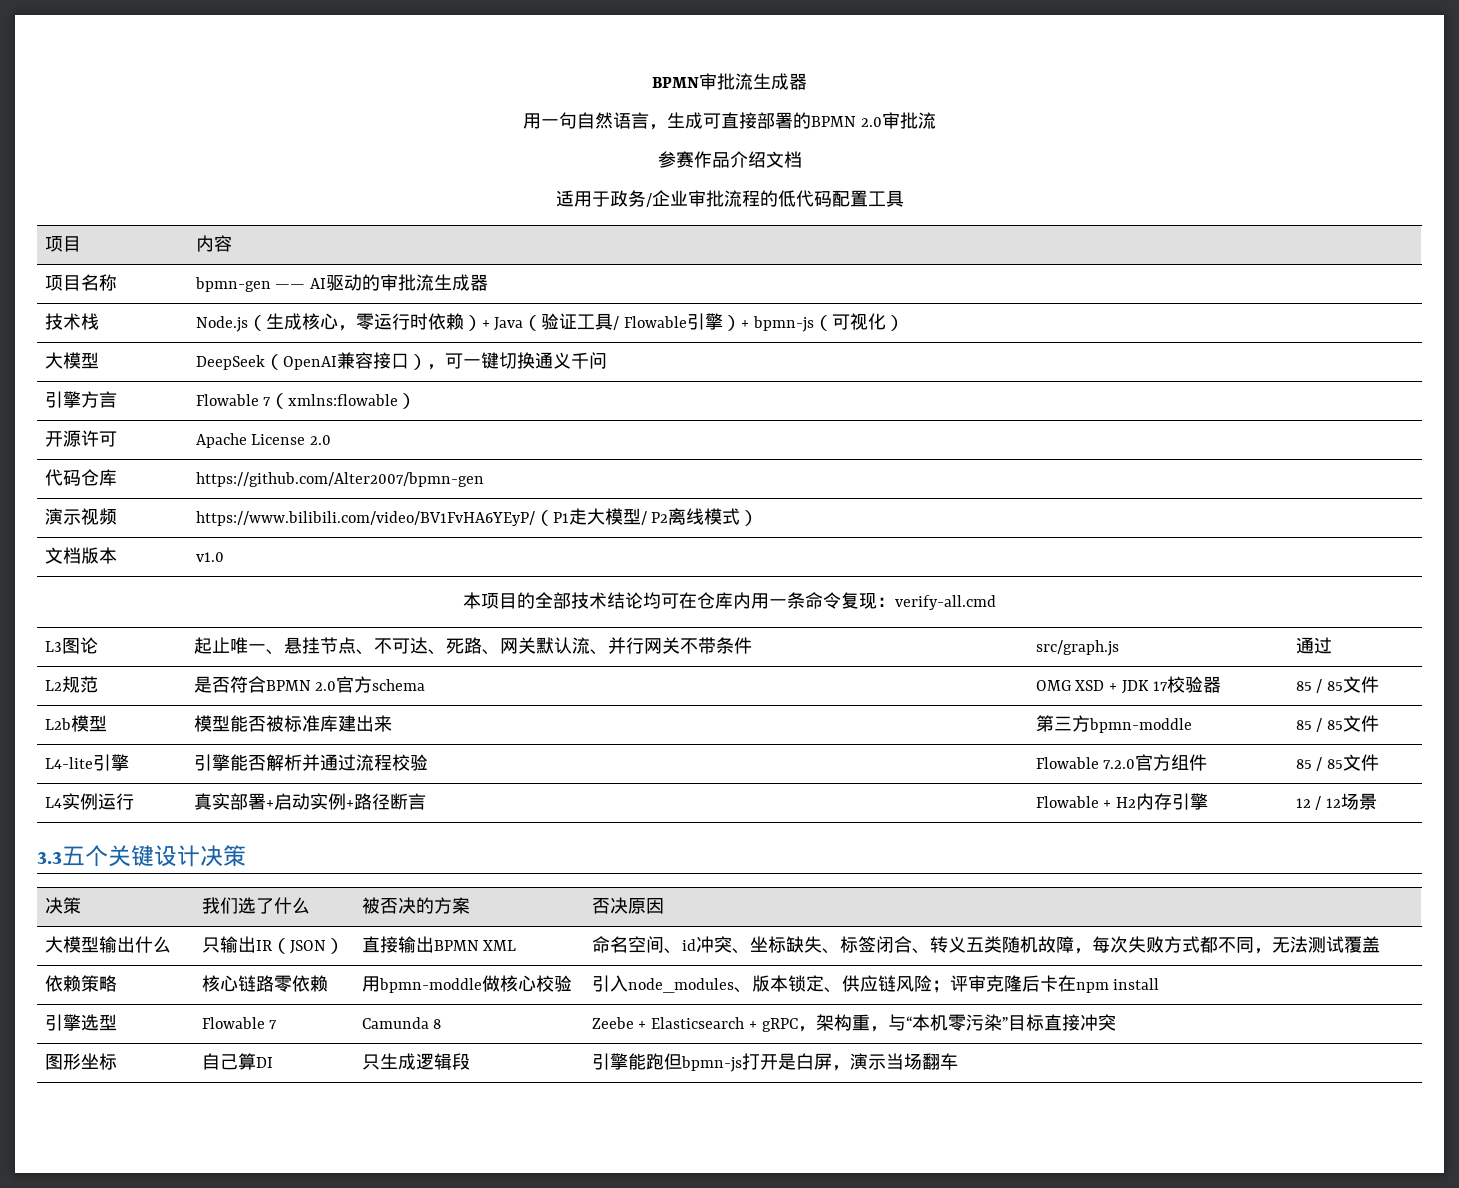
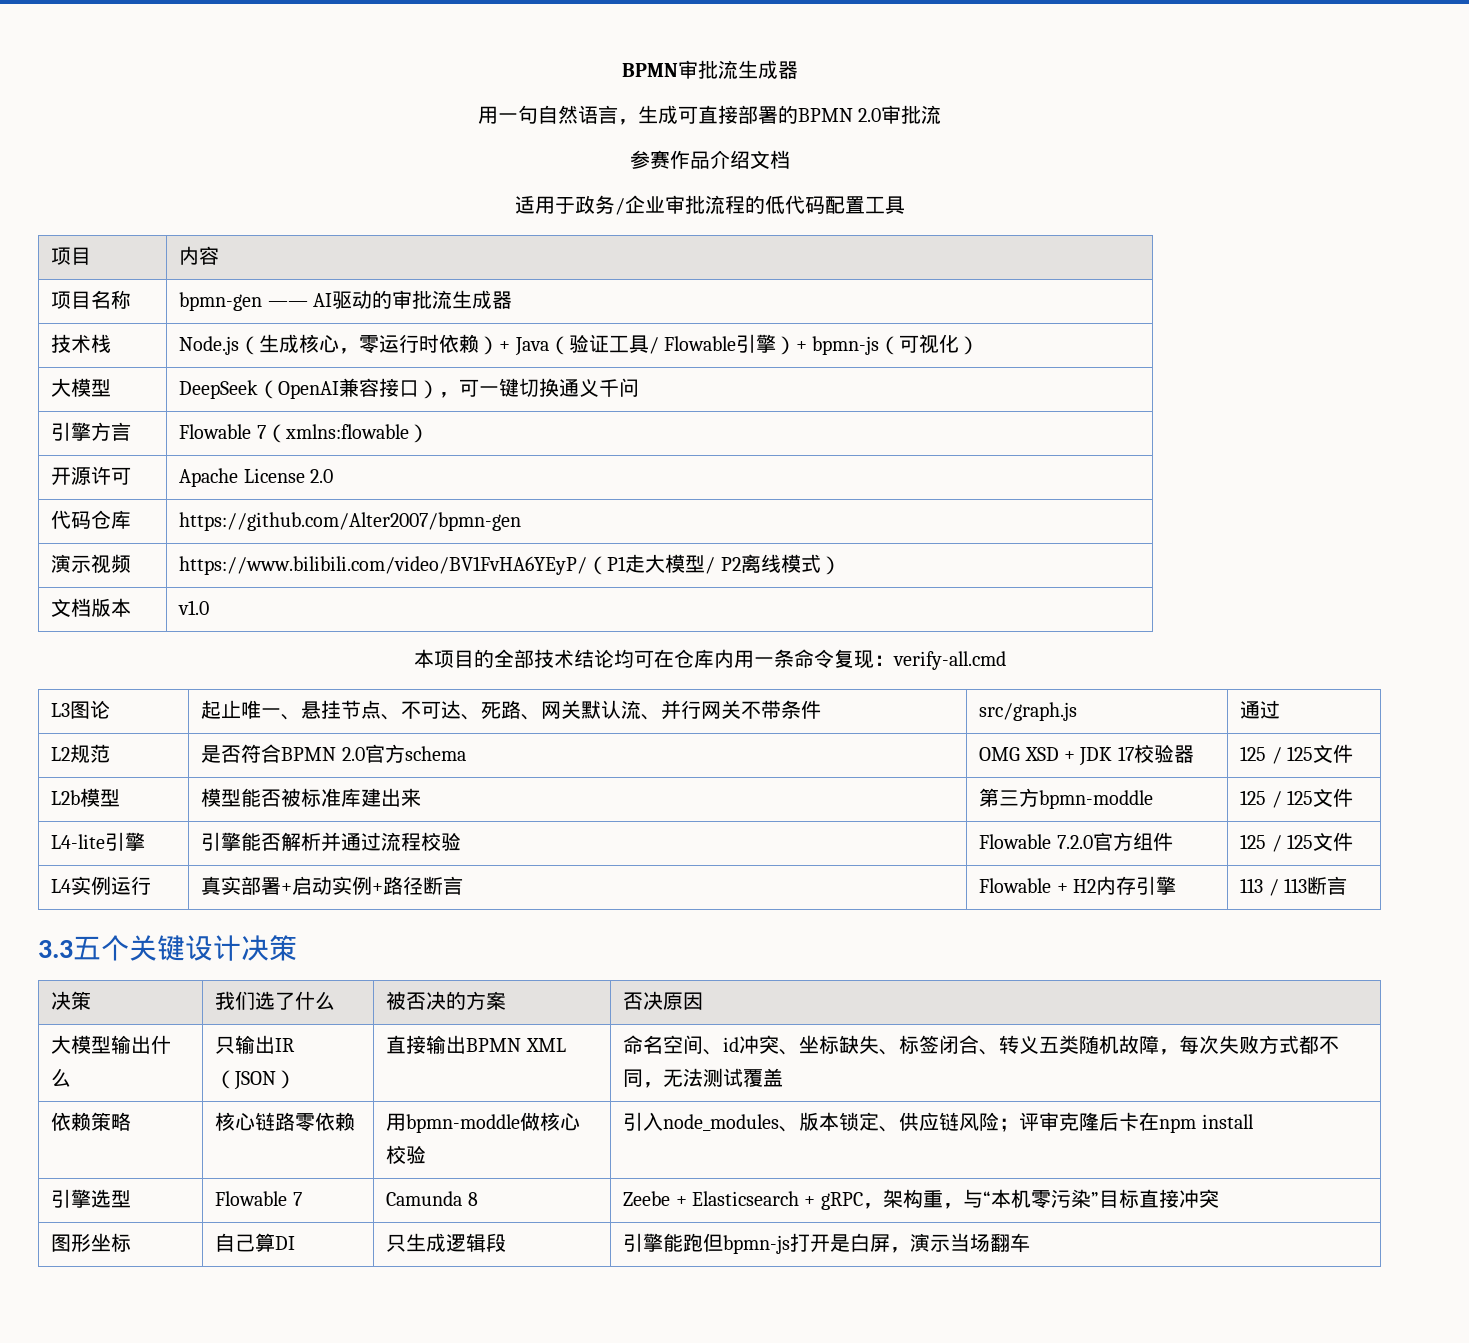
- L2规范 | 是否符合BPMN 2.0官方schema | OMG XSD + JDK 17校验器 | 85 / 85文件
+ L2规范 | 是否符合BPMN 2.0官方schema | OMG XSD + JDK 17校验器 | 125 / 125文件
- L2b模型 | 模型能否被标准库建出来 | 第三方bpmn-moddle | 85 / 85文件
+ L2b模型 | 模型能否被标准库建出来 | 第三方bpmn-moddle | 125 / 125文件
- L4-lite引擎 | 引擎能否解析并通过流程校验 | Flowable 7.2.0官方组件 | 85 / 85文件
+ L4-lite引擎 | 引擎能否解析并通过流程校验 | Flowable 7.2.0官方组件 | 125 / 125文件
- L4实例运行 | 真实部署+启动实例+路径断言 | Flowable + H2内存引擎 | 12 / 12场景
+ L4实例运行 | 真实部署+启动实例+路径断言 | Flowable + H2内存引擎 | 113 / 113断言

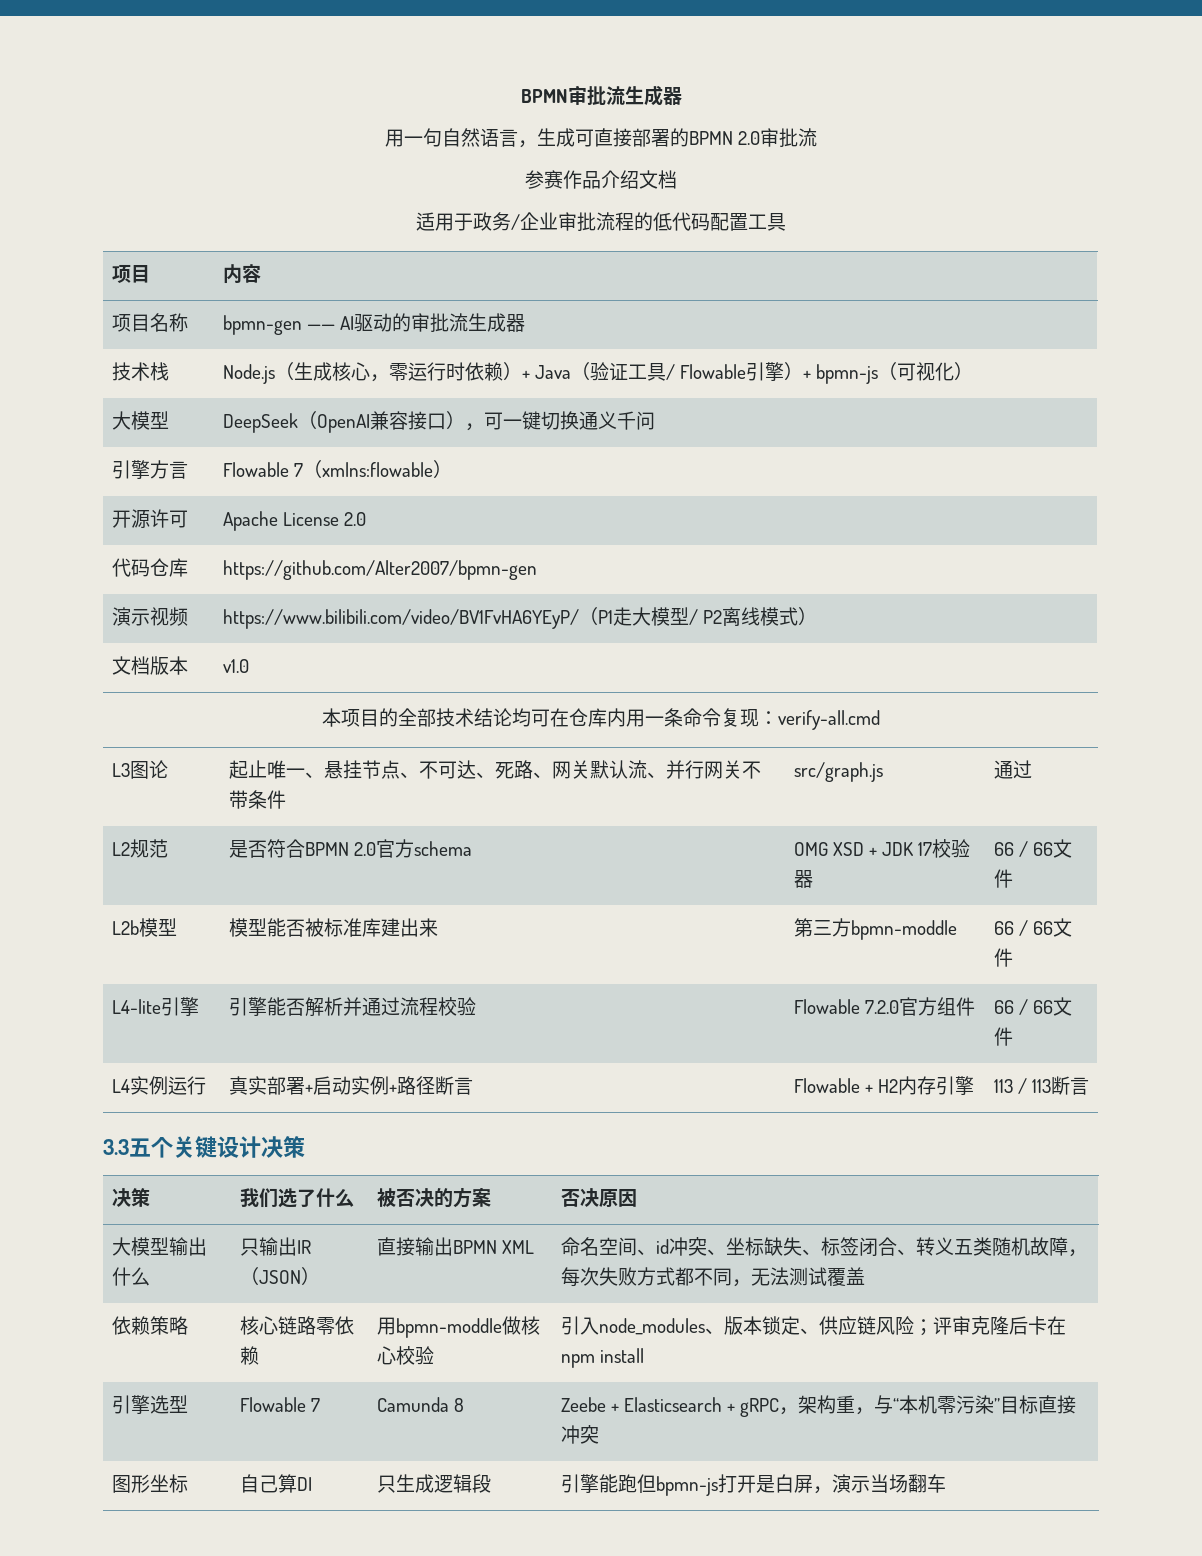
- L2规范 | 是否符合BPMN 2.0官方schema | OMG XSD + JDK 17校验器 | 125 / 125文件
+ L2规范 | 是否符合BPMN 2.0官方schema | OMG XSD + JDK 17校验器 | 66 / 66文件
- L2b模型 | 模型能否被标准库建出来 | 第三方bpmn-moddle | 125 / 125文件
+ L2b模型 | 模型能否被标准库建出来 | 第三方bpmn-moddle | 66 / 66文件
- L4-lite引擎 | 引擎能否解析并通过流程校验 | Flowable 7.2.0官方组件 | 125 / 125文件
+ L4-lite引擎 | 引擎能否解析并通过流程校验 | Flowable 7.2.0官方组件 | 66 / 66文件

